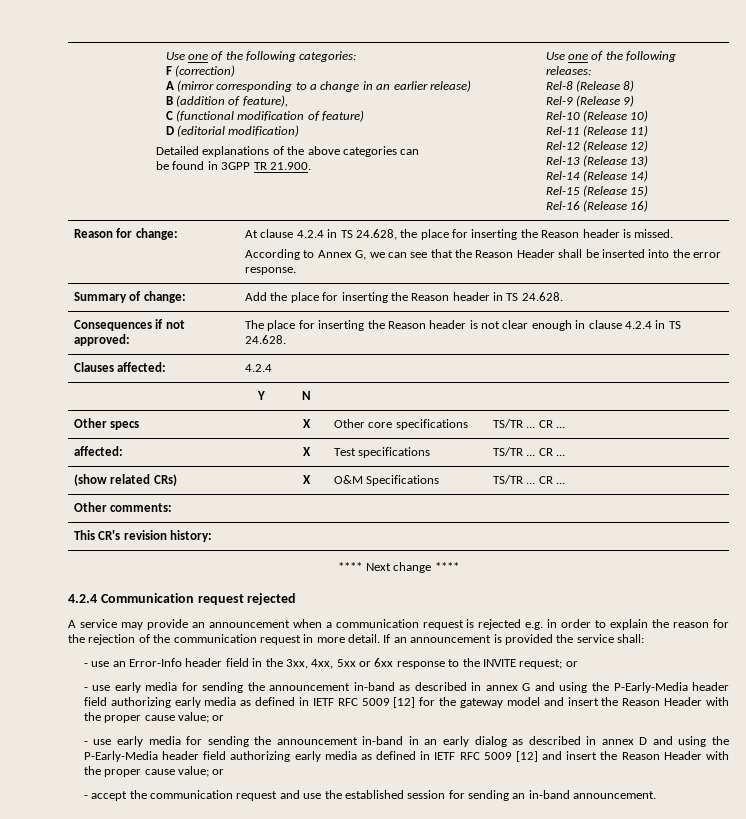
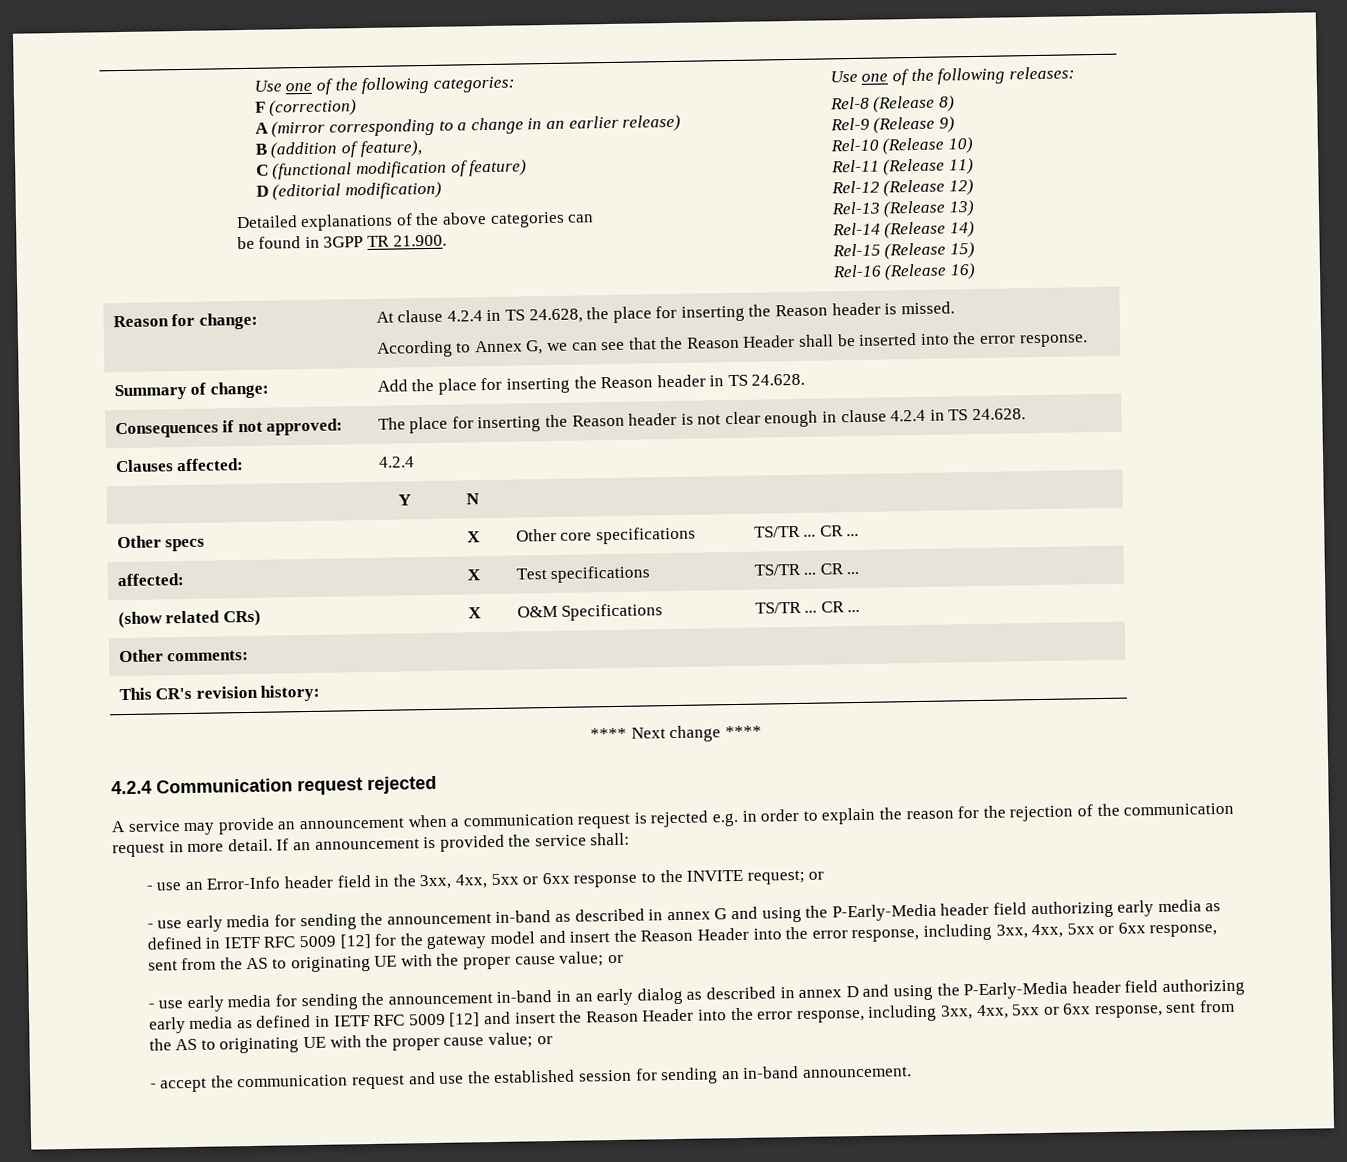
- - use early media for sending the announcement in-band as described in annex G and using the P-Early-Media header field authorizing early media as defined in IETF RFC 5009 [12] for the gateway model and insert the Reason Header with the proper cause value; or
+ - use early media for sending the announcement in-band as described in annex G and using the P-Early-Media header field authorizing early media as defined in IETF RFC 5009 [12] for the gateway model and insert the Reason Header into the error response, including 3xx, 4xx, 5xx or 6xx response, sent from the AS to originating UE with the proper cause value; or
- - use early media for sending the announcement in-band in an early dialog as described in annex D and using the P-Early-Media header field authorizing early media as defined in IETF RFC 5009 [12] and insert the Reason Header with the proper cause value; or
+ - use early media for sending the announcement in-band in an early dialog as described in annex D and using the P-Early-Media header field authorizing early media as defined in IETF RFC 5009 [12] and insert the Reason Header into the error response, including 3xx, 4xx, 5xx or 6xx response, sent from the AS to originating UE with the proper cause value; or

